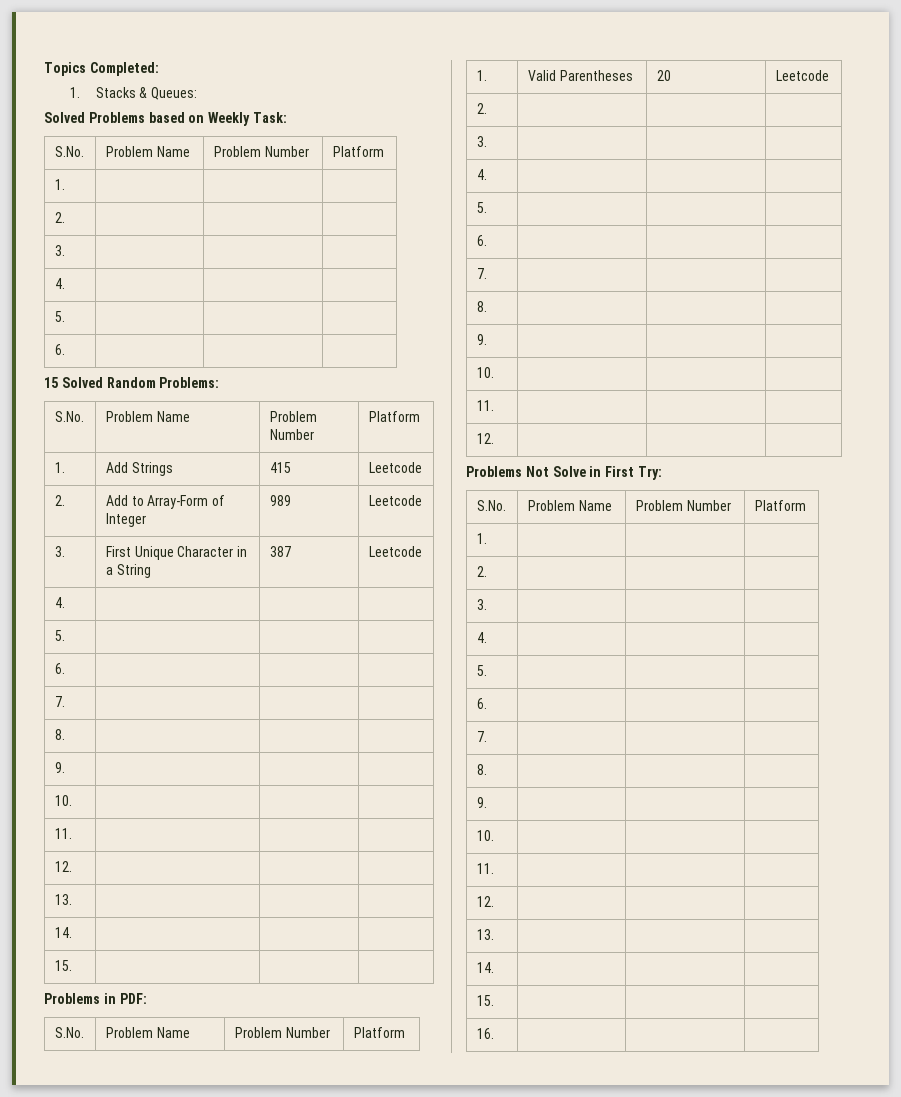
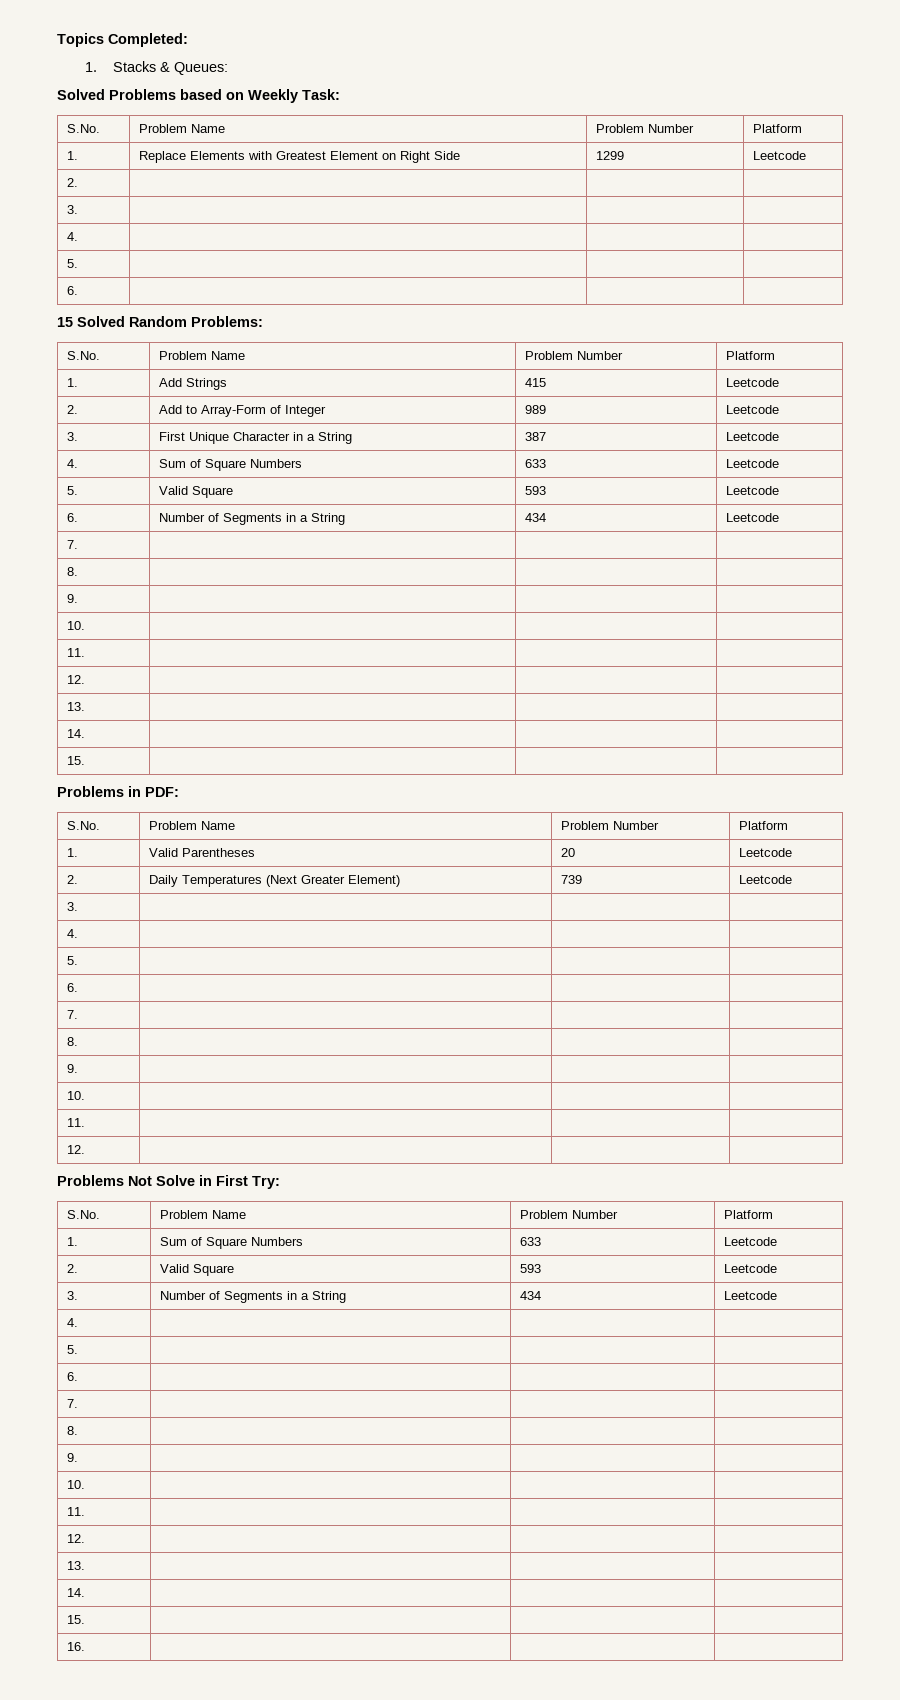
  Solved Problems based on Weekly Task:
  S.No. | Problem Name | Problem Number | Platform
- 1. | | |
+ 1. | Replace Elements with Greatest Element on Right Side | 1299 | Leetcode
  3. | First Unique Character in a String | 387 | Leetcode
- 4. | | |
- 5. | | |
- 6. | | |
+ 4. | Sum of Square Numbers | 633 | Leetcode
+ 5. | Valid Square | 593 | Leetcode
+ 6. | Number of Segments in a String | 434 | Leetcode
  1. | Valid Parentheses | 20 | Leetcode
- 2. | | |
+ 2. | Daily Temperatures (Next Greater Element) | 739 | Leetcode
  Problems Not Solve in First Try:
  S.No. | Problem Name | Problem Number | Platform
- 1. | | |
- 2. | | |
- 3. | | |
+ 1. | Sum of Square Numbers | 633 | Leetcode
+ 2. | Valid Square | 593 | Leetcode
+ 3. | Number of Segments in a String | 434 | Leetcode

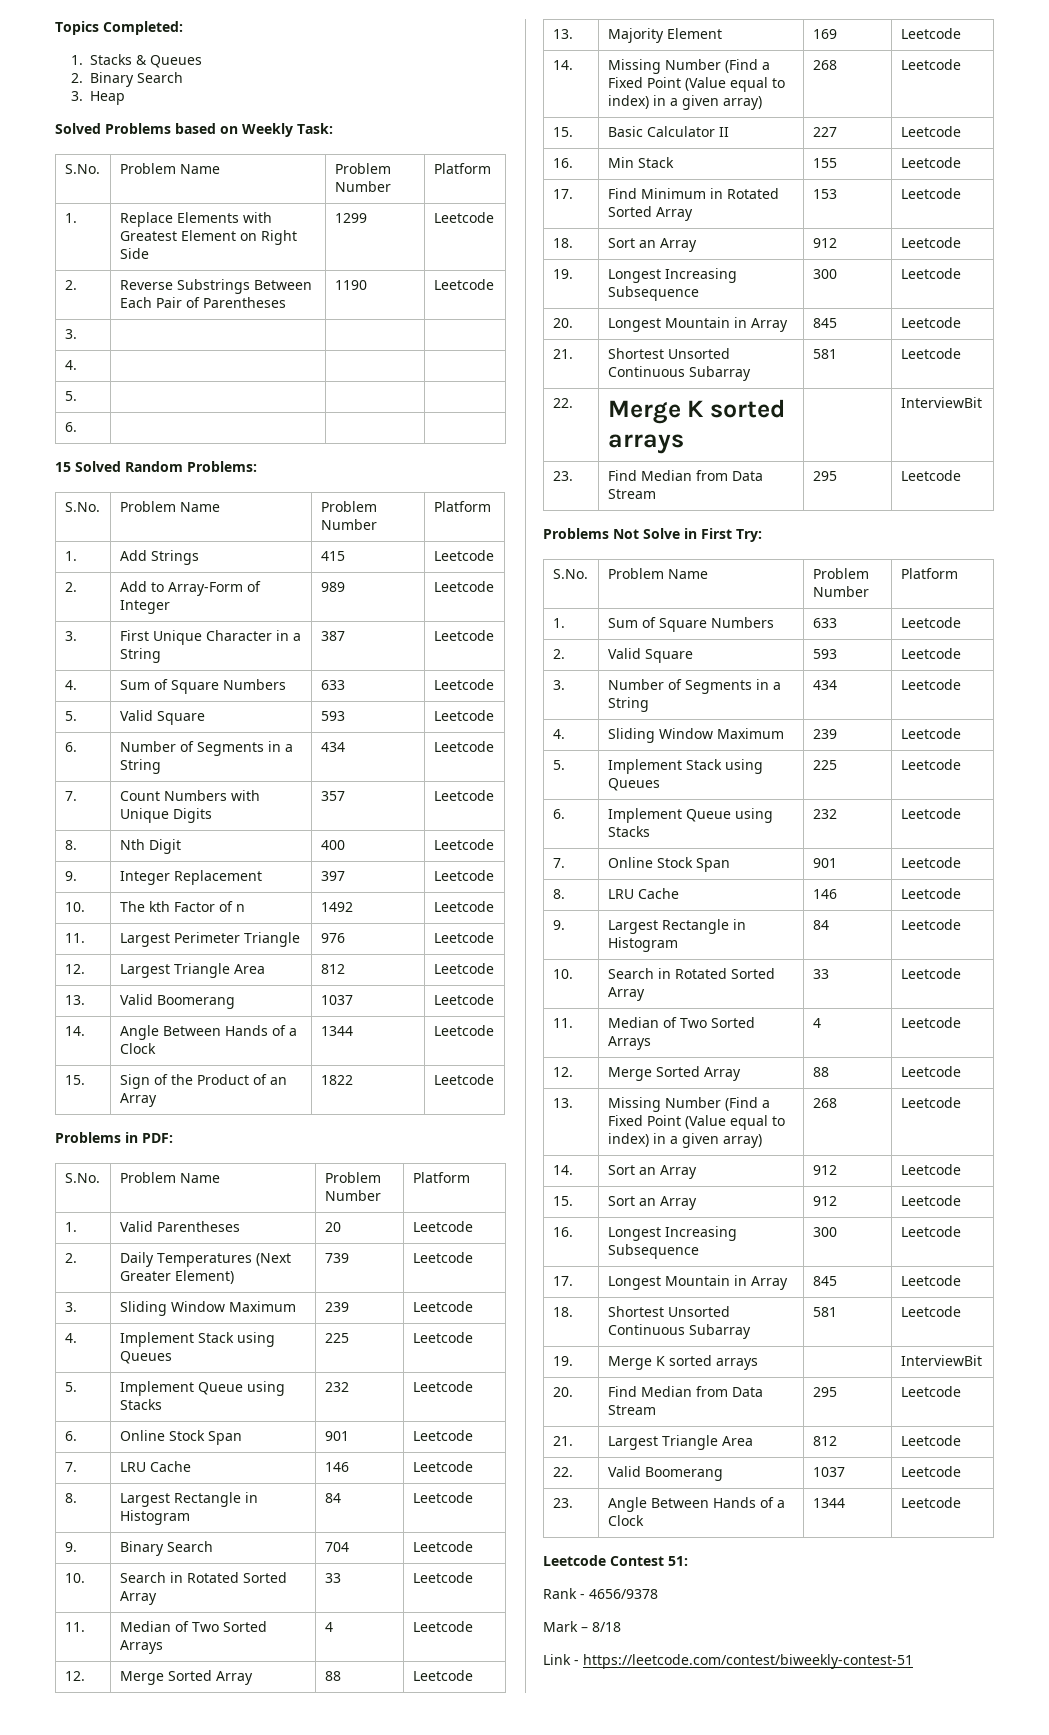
- 1. Stacks & Queues:
+ 1. Stacks & Queues
+ 2. Binary Search
+ 3. Heap
- 2. | | |
+ 2. | Reverse Substrings Between Each Pair of Parentheses | 1190 | Leetcode
  6. | Number of Segments in a String | 434 | Leetcode
- 7. | | |
- 8. | | |
- 9. | | |
- 10. | | |
- 11. | | |
- 12. | | |
- 13. | | |
- 14. | | |
- 15. | | |
+ 7. | Count Numbers with Unique Digits | 357 | Leetcode
+ 8. | Nth Digit | 400 | Leetcode
+ 9. | Integer Replacement | 397 | Leetcode
+ 10. | The kth Factor of n | 1492 | Leetcode
+ 11. | Largest Perimeter Triangle | 976 | Leetcode
+ 12. | Largest Triangle Area | 812 | Leetcode
+ 13. | Valid Boomerang | 1037 | Leetcode
+ 14. | Angle Between Hands of a Clock | 1344 | Leetcode
+ 15. | Sign of the Product of an Array | 1822 | Leetcode
  2. | Daily Temperatures (Next Greater Element) | 739 | Leetcode
- 3. | | |
- 4. | | |
- 5. | | |
- 6. | | |
- 7. | | |
- 8. | | |
- 9. | | |
- 10. | | |
- 11. | | |
- 12. | | |
+ 3. | Sliding Window Maximum | 239 | Leetcode
+ 4. | Implement Stack using Queues | 225 | Leetcode
+ 5. | Implement Queue using Stacks | 232 | Leetcode
+ 6. | Online Stock Span | 901 | Leetcode
+ 7. | LRU Cache | 146 | Leetcode
+ 8. | Largest Rectangle in Histogram | 84 | Leetcode
+ 9. | Binary Search | 704 | Leetcode
+ 10. | Search in Rotated Sorted Array | 33 | Leetcode
+ 11. | Median of Two Sorted Arrays | 4 | Leetcode
+ 12. | Merge Sorted Array | 88 | Leetcode
+ 13. | Majority Element | 169 | Leetcode
+ 14. | Missing Number (Find a Fixed Point (Value equal to index) in a given array) | 268 | Leetcode
+ 15. | Basic Calculator II | 227 | Leetcode
+ 16. | Min Stack | 155 | Leetcode
+ 17. | Find Minimum in Rotated Sorted Array | 153 | Leetcode
+ 18. | Sort an Array | 912 | Leetcode
+ 19. | Longest Increasing Subsequence | 300 | Leetcode
+ 20. | Longest Mountain in Array | 845 | Leetcode
+ 21. | Shortest Unsorted Continuous Subarray | 581 | Leetcode
+ 22. | Merge K sorted arrays | | InterviewBit
+ 23. | Find Median from Data Stream | 295 | Leetcode
  3. | Number of Segments in a String | 434 | Leetcode
- 4. | | |
- 5. | | |
- 6. | | |
- 7. | | |
- 8. | | |
- 9. | | |
- 10. | | |
- 11. | | |
- 12. | | |
- 13. | | |
- 14. | | |
- 15. | | |
- 16. | | |
+ 4. | Sliding Window Maximum | 239 | Leetcode
+ 5. | Implement Stack using Queues | 225 | Leetcode
+ 6. | Implement Queue using Stacks | 232 | Leetcode
+ 7. | Online Stock Span | 901 | Leetcode
+ 8. | LRU Cache | 146 | Leetcode
+ 9. | Largest Rectangle in Histogram | 84 | Leetcode
+ 10. | Search in Rotated Sorted Array | 33 | Leetcode
+ 11. | Median of Two Sorted Arrays | 4 | Leetcode
+ 12. | Merge Sorted Array | 88 | Leetcode
+ 13. | Missing Number (Find a Fixed Point (Value equal to index) in a given array) | 268 | Leetcode
+ 14. | Sort an Array | 912 | Leetcode
+ 15. | Sort an Array | 912 | Leetcode
+ 16. | Longest Increasing Subsequence | 300 | Leetcode
+ 17. | Longest Mountain in Array | 845 | Leetcode
+ 18. | Shortest Unsorted Continuous Subarray | 581 | Leetcode
+ 19. | Merge K sorted arrays | | InterviewBit
+ 20. | Find Median from Data Stream | 295 | Leetcode
+ 21. | Largest Triangle Area | 812 | Leetcode
+ 22. | Valid Boomerang | 1037 | Leetcode
+ 23. | Angle Between Hands of a Clock | 1344 | Leetcode
+ Leetcode Contest 51:
+ Rank - 4656/9378
+ Mark – 8/18
+ Link - https://leetcode.com/contest/biweekly-contest-51

